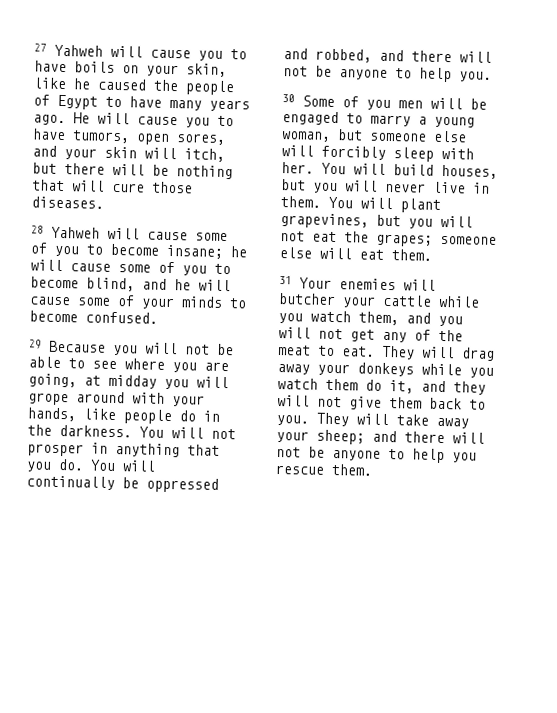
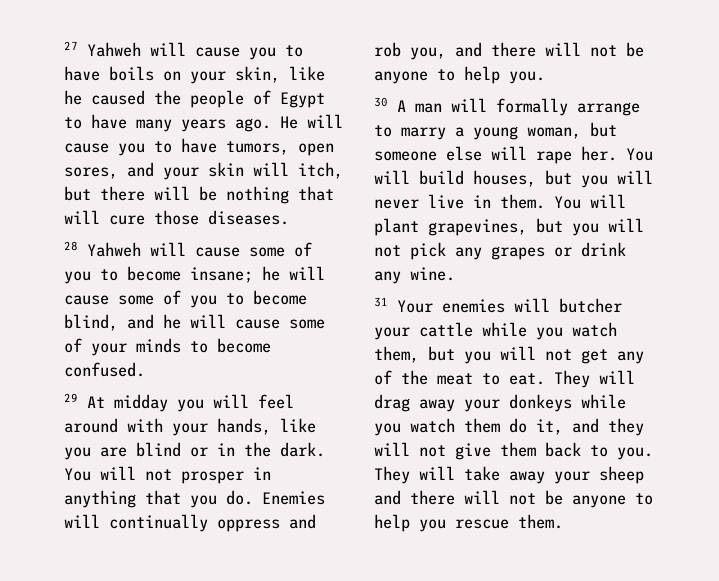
- 29 Because you will not be able to see where you are going, at midday you will grope around with your hands, like people do in the darkness.
+ 29 At midday you will feel around with your hands, like you are blind or in the dark.
- You will continually be oppressed and robbed, and there will not be anyone to help you.
+ Enemies will continually oppress and rob you, and there will not be anyone to help you.
- 30 Some of you men will be engaged to marry a young woman, but someone else will forcibly sleep with her.
+ 30 A man will formally arrange to marry a young woman, but someone else will rape her.
- You will plant grapevines, but you will not eat the grapes; someone else will eat them.
+ You will plant grapevines, but you will not pick any grapes or drink any wine.
- 31 Your enemies will butcher your cattle while you watch them, and you will not get any of the meat to eat.
+ 31 Your enemies will butcher your cattle while you watch them, but you will not get any of the meat to eat.
- They will take away your sheep; and there will not be anyone to help you rescue them.
+ They will take away your sheep and there will not be anyone to help you rescue them.

